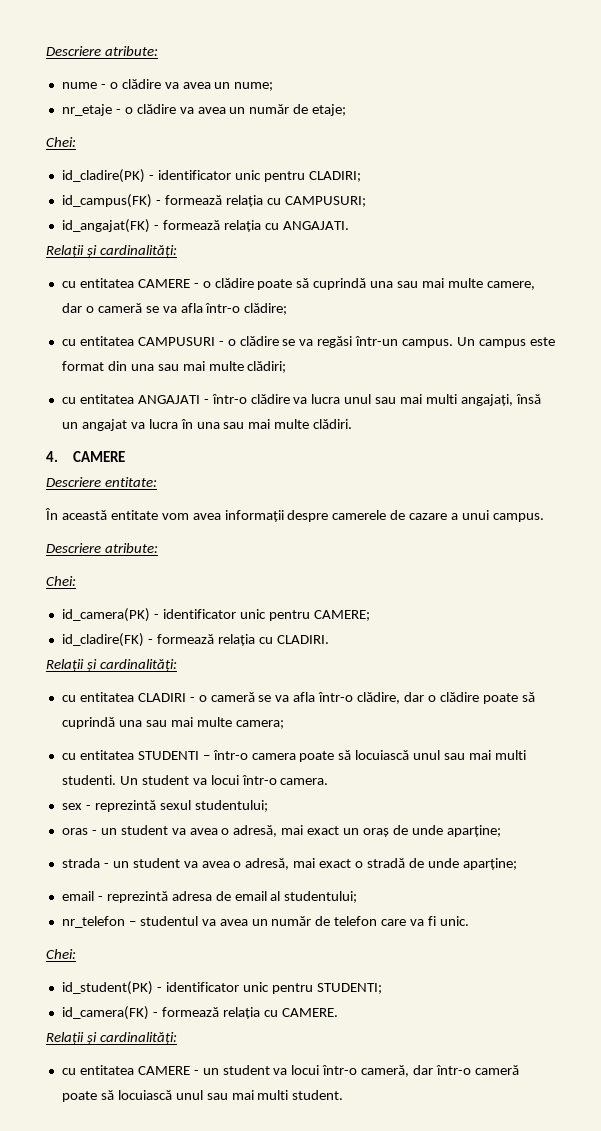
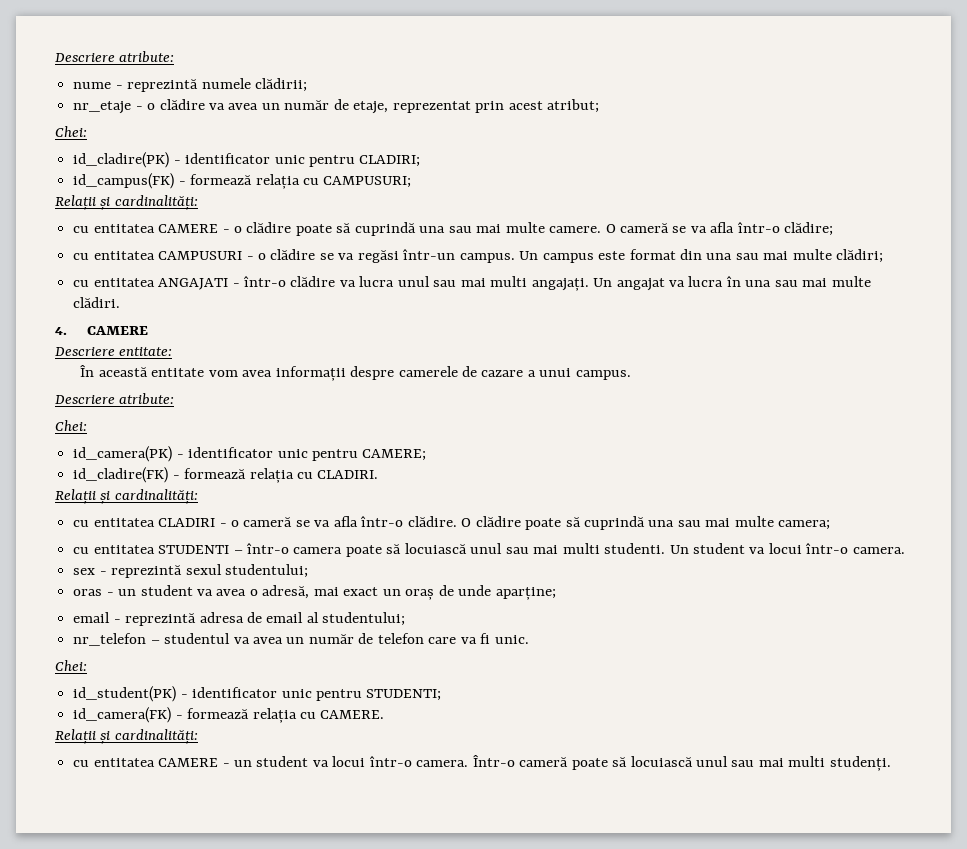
- nume - o clădire va avea un nume;
+ nume - reprezintă numele clădirii;
- nr_etaje - o clădire va avea un număr de etaje;
+ nr_etaje - o clădire va avea un număr de etaje, reprezentat prin acest atribut;
- id_angajat(FK) - formează relația cu ANGAJATI.
- cu entitatea CAMERE - o clădire poate să cuprindă una sau mai multe camere, dar o cameră se va afla într-o clădire;
+ cu entitatea CAMERE - o clădire poate să cuprindă una sau mai multe camere. O cameră se va afla într-o clădire;
- cu entitatea ANGAJATI - într-o clădire va lucra unul sau mai multi angajați, însă un angajat va lucra în una sau mai multe clădiri.
+ cu entitatea ANGAJATI - într-o clădire va lucra unul sau mai multi angajați. Un angajat va lucra în una sau mai multe clădiri.
- cu entitatea CLADIRI - o cameră se va afla într-o clădire, dar o clădire poate să cuprindă una sau mai multe camera;
+ cu entitatea CLADIRI - o cameră se va afla într-o clădire. O clădire poate să cuprindă una sau mai multe camera;
- strada - un student va avea o adresă, mai exact o stradă de unde aparține;
- cu entitatea CAMERE - un student va locui într-o cameră, dar într-o cameră poate să locuiască unul sau mai multi student.
+ cu entitatea CAMERE - un student va locui într-o camera. Într-o cameră poate să locuiască unul sau mai multi studenți.

